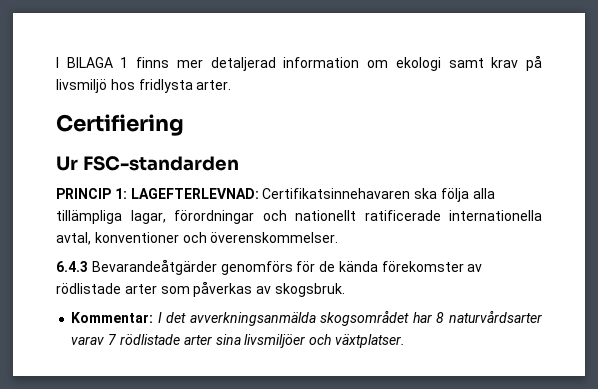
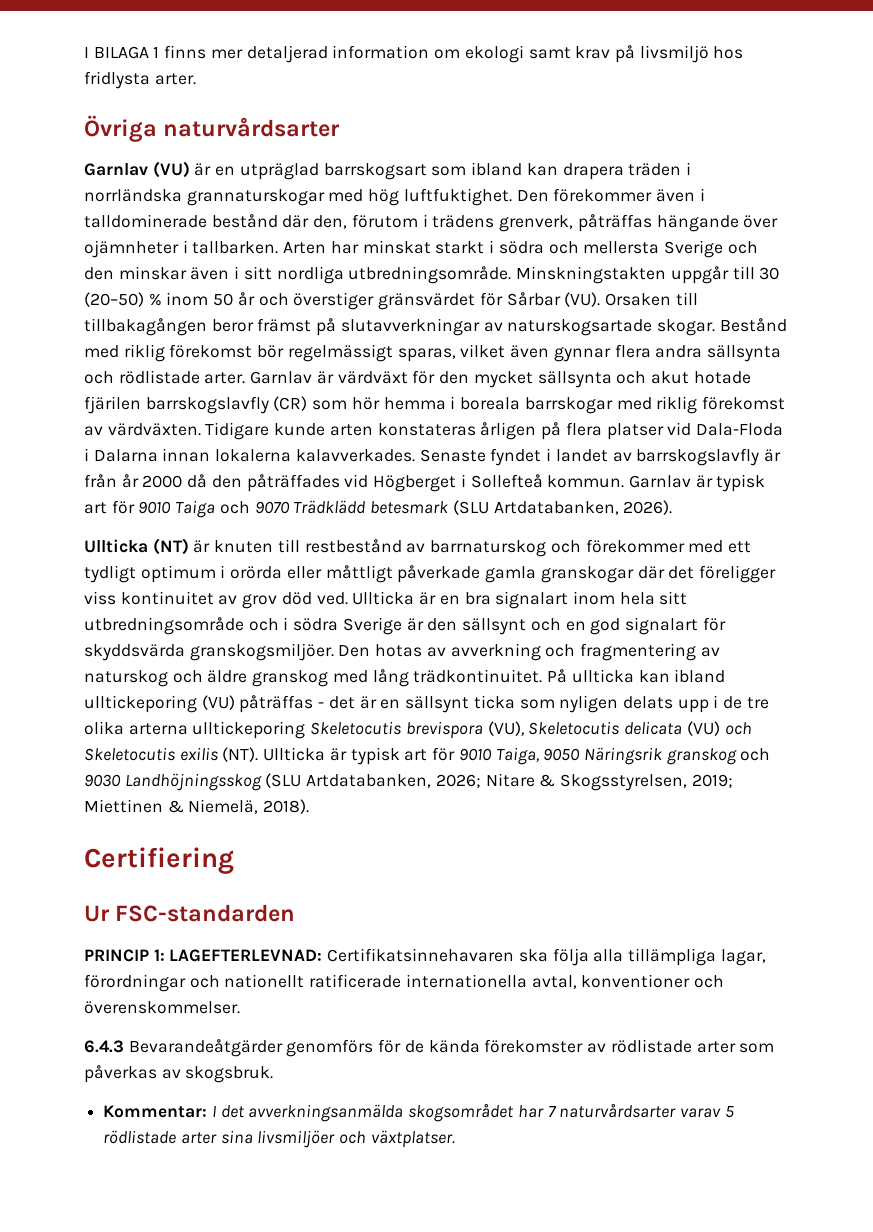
+ Övriga naturvårdsarter
+ Garnlav (VU) är en utpräglad barrskogsart som ibland kan drapera träden i norrländska grannaturskogar med hög luftfuktighet. Den förekommer även i talldominerade bestånd där den, förutom i trädens grenverk, påträffas hängande över ojämnheter i tallbarken. Arten har minskat starkt i södra och mellersta Sverige och den minskar även i sitt nordliga utbredningsområde. Minskningstakten uppgår till 30 (20–50) % inom 50 år och överstiger gränsvärdet för Sårbar (VU). Orsaken till tillbakagången beror främst på slutavverkningar av naturskogsartade skogar. Bestånd med riklig förekomst bör regelmässigt sparas, vilket även gynnar flera andra sällsynta och rödlistade arter. Garnlav är värdväxt för den mycket sällsynta och akut hotade fjärilen barrskogslavfly (CR) som hör hemma i boreala barrskogar med riklig förekomst av värdväxten. Tidigare kunde arten konstateras årligen på flera platser vid Dala-Floda i Dalarna innan lokalerna kalavverkades. Senaste fyndet i landet av barrskogslavfly är från år 2000 då den påträffades vid Högberget i Sollefteå kommun. Garnlav är typisk art för 9010 Taiga och 9070 Trädklädd betesmark (SLU Artdatabanken, 2026).
+ Ullticka (NT) är knuten till restbestånd av barrnaturskog och förekommer med ett tydligt optimum i orörda eller måttligt påverkade gamla granskogar där det föreligger viss kontinuitet av grov död ved. Ullticka är en bra signalart inom hela sitt utbredningsområde och i södra Sverige är den sällsynt och en god signalart för skyddsvärda granskogsmiljöer. Den hotas av avverkning och fragmentering av naturskog och äldre granskog med lång trädkontinuitet. På ullticka kan ibland ulltickeporing (VU) påträffas - det är en sällsynt ticka som nyligen delats upp i de tre olika arterna ulltickeporing Skeletocutis brevispora (VU), Skeletocutis delicata (VU) och Skeletocutis exilis (NT). Ullticka är typisk art för 9010 Taiga, 9050 Näringsrik granskog och 9030 Landhöjningsskog (SLU Artdatabanken, 2026; Nitare & Skogsstyrelsen, 2019; Miettinen & Niemelä, 2018).
- Kommentar: I det avverkningsanmälda skogsområdet har 8 naturvårdsarter varav 7 rödlistade arter sina livsmiljöer och växtplatser.
+ Kommentar: I det avverkningsanmälda skogsområdet har 7 naturvårdsarter varav 5 rödlistade arter sina livsmiljöer och växtplatser.

